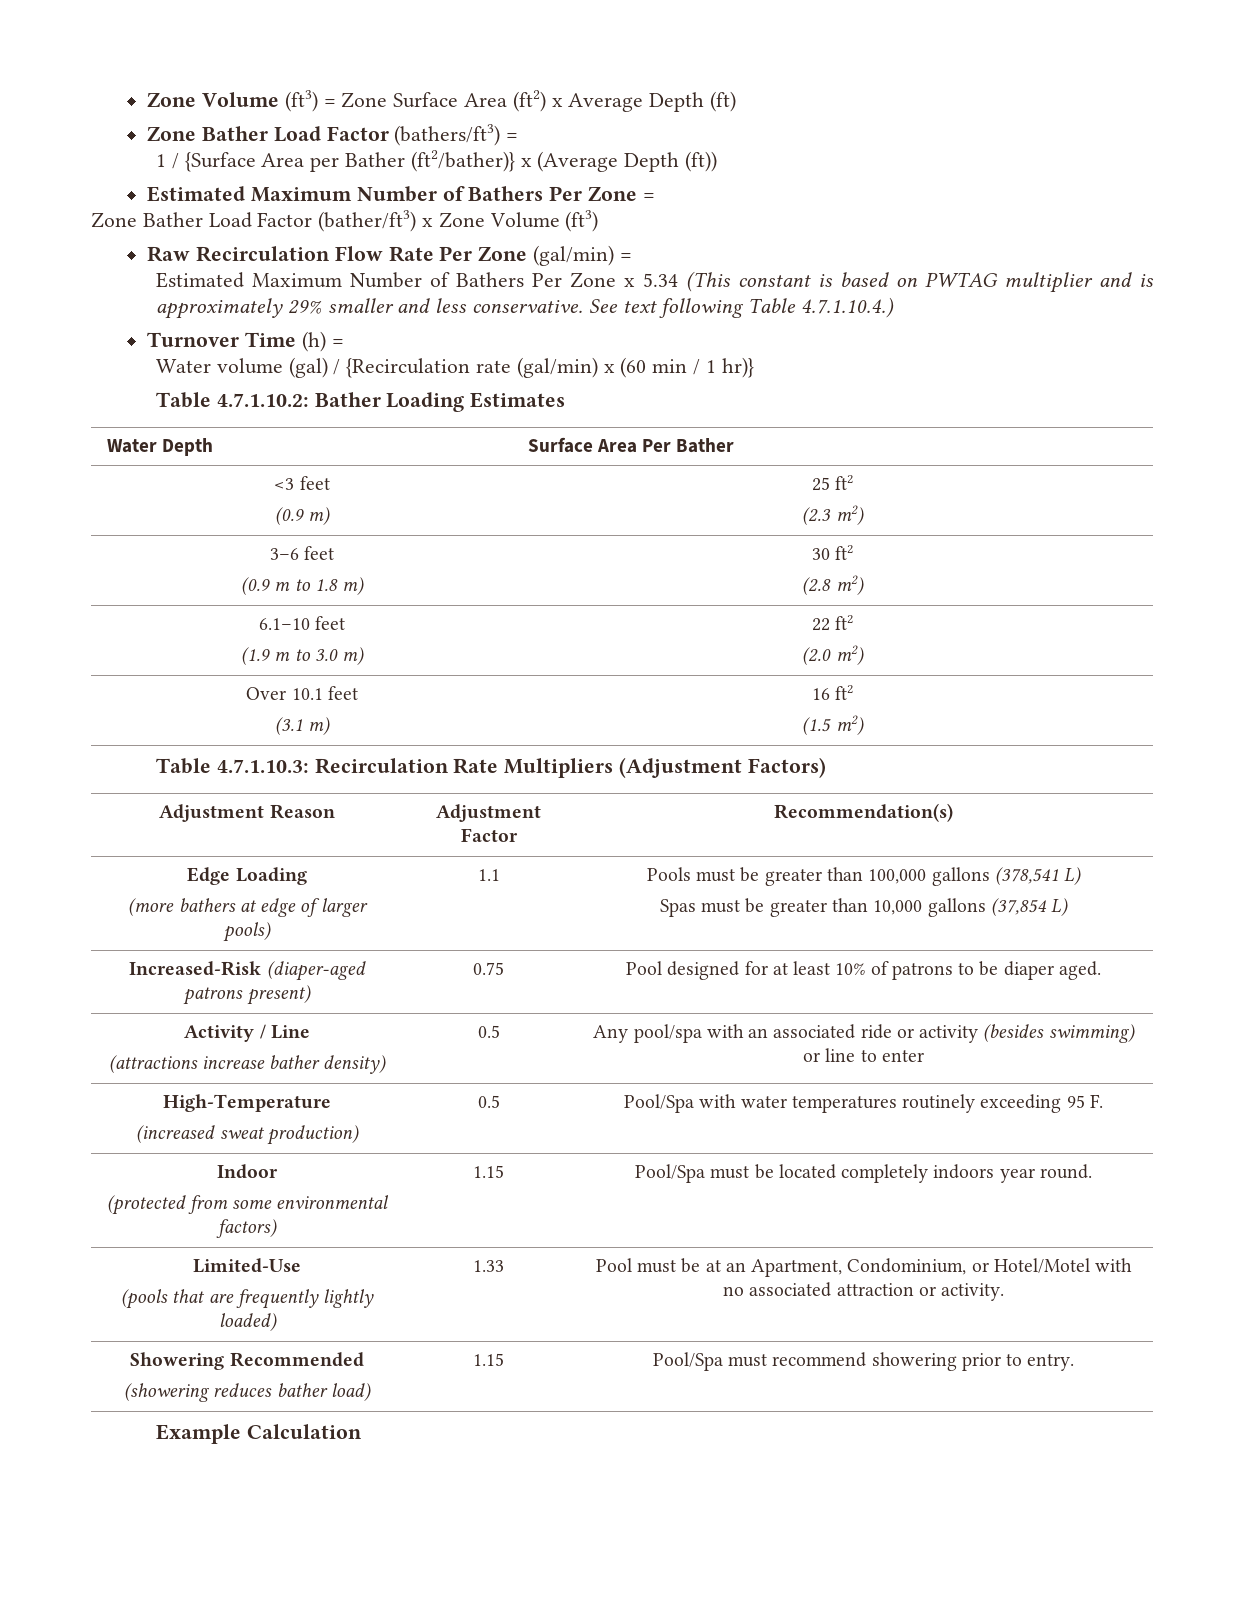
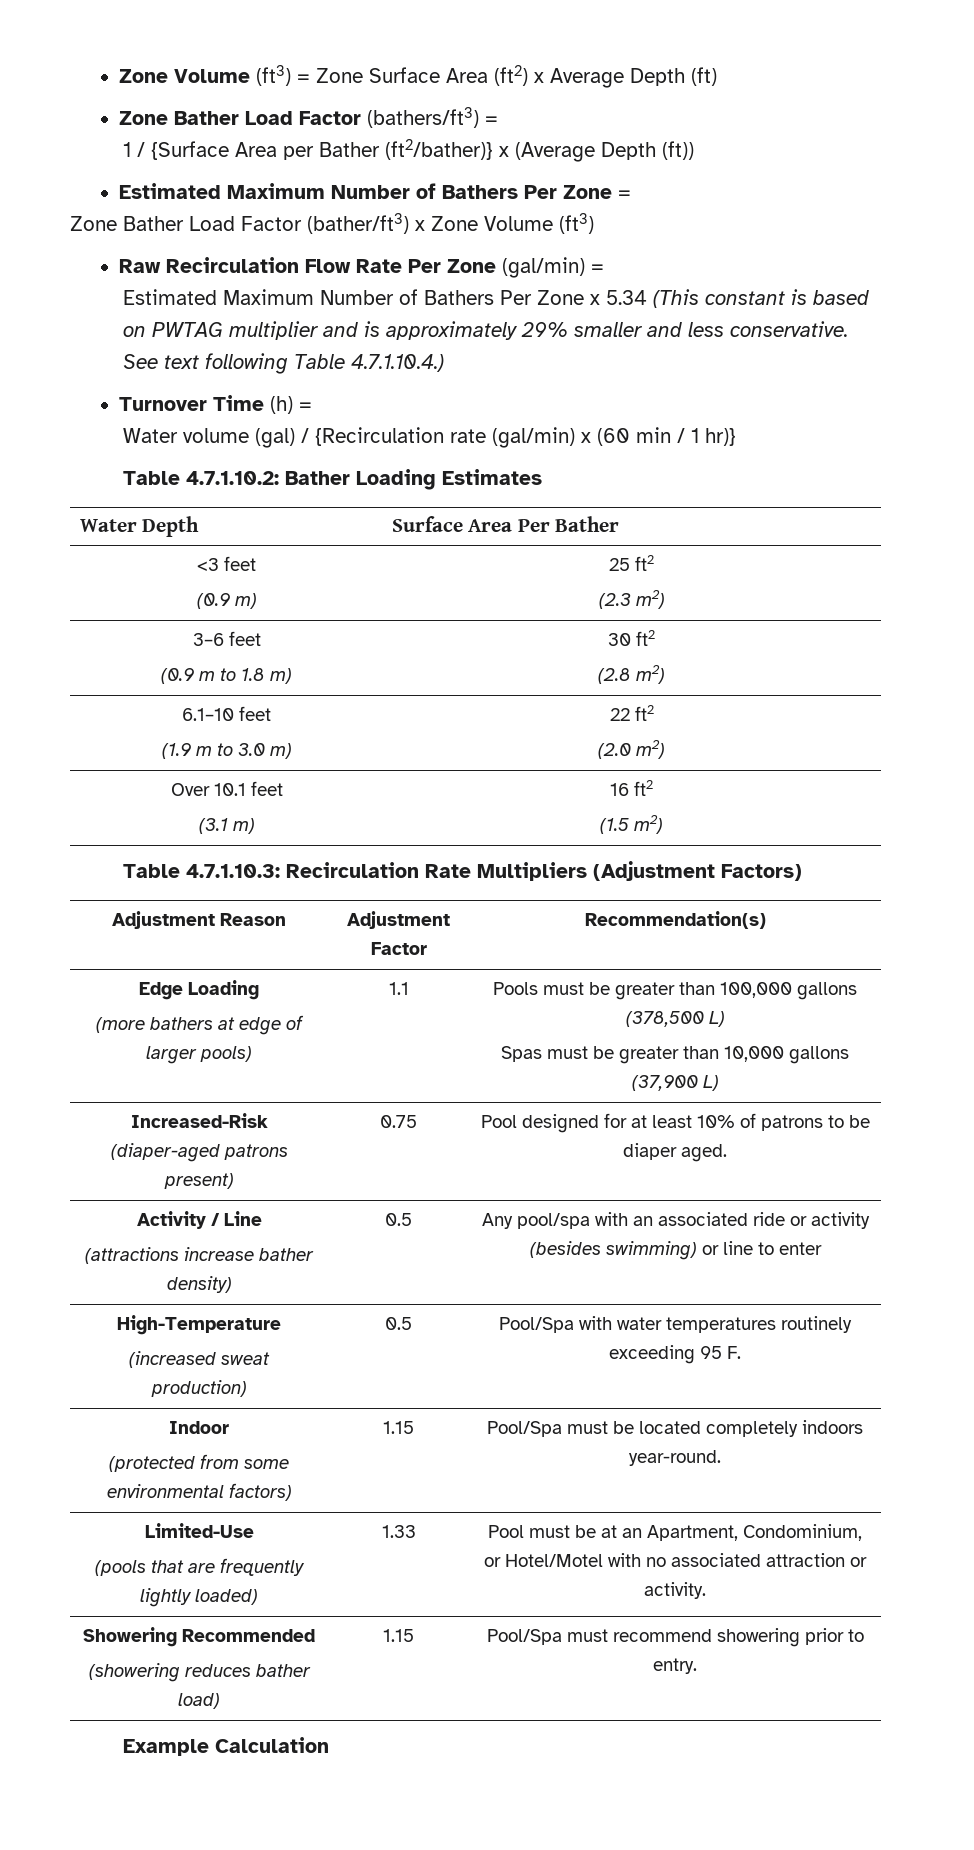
  Edge Loading
- (more bathers at edge of larger pools) | 1.1 | Pools must be greater than 100,000 gallons (378,541 L)
- Spas must be greater than 10,000 gallons (37,854 L)
+ (more bathers at edge of larger pools) | 1.1 | Pools must be greater than 100,000 gallons (378,500 L)
+ Spas must be greater than 10,000 gallons (37,900 L)
  Indoor
- (protected from some environmental factors) | 1.15 | Pool/Spa must be located completely indoors year round.
+ (protected from some environmental factors) | 1.15 | Pool/Spa must be located completely indoors year-round.

